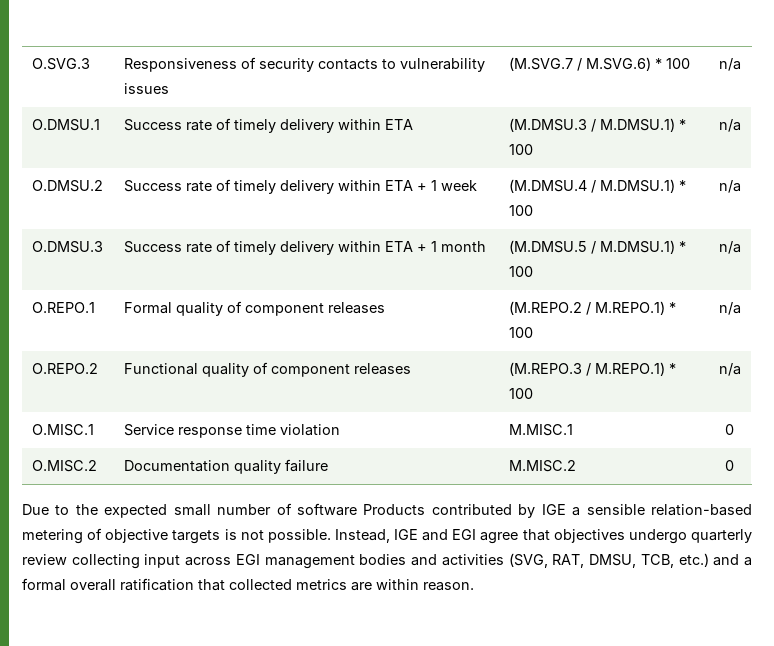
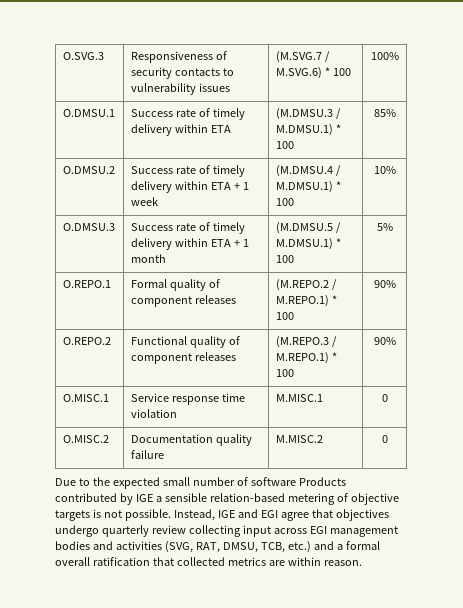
- O.SVG.3 | Responsiveness of security contacts to vulnerability issues | (M.SVG.7 / M.SVG.6) * 100 | n/a
+ O.SVG.3 | Responsiveness of security contacts to vulnerability issues | (M.SVG.7 / M.SVG.6) * 100 | 100%
- O.DMSU.1 | Success rate of timely delivery within ETA | (M.DMSU.3 / M.DMSU.1) * 100 | n/a
+ O.DMSU.1 | Success rate of timely delivery within ETA | (M.DMSU.3 / M.DMSU.1) * 100 | 85%
- O.DMSU.2 | Success rate of timely delivery within ETA + 1 week | (M.DMSU.4 / M.DMSU.1) * 100 | n/a
+ O.DMSU.2 | Success rate of timely delivery within ETA + 1 week | (M.DMSU.4 / M.DMSU.1) * 100 | 10%
- O.DMSU.3 | Success rate of timely delivery within ETA + 1 month | (M.DMSU.5 / M.DMSU.1) * 100 | n/a
+ O.DMSU.3 | Success rate of timely delivery within ETA + 1 month | (M.DMSU.5 / M.DMSU.1) * 100 | 5%
- O.REPO.1 | Formal quality of component releases | (M.REPO.2 / M.REPO.1) * 100 | n/a
+ O.REPO.1 | Formal quality of component releases | (M.REPO.2 / M.REPO.1) * 100 | 90%
- O.REPO.2 | Functional quality of component releases | (M.REPO.3 / M.REPO.1) * 100 | n/a
+ O.REPO.2 | Functional quality of component releases | (M.REPO.3 / M.REPO.1) * 100 | 90%

